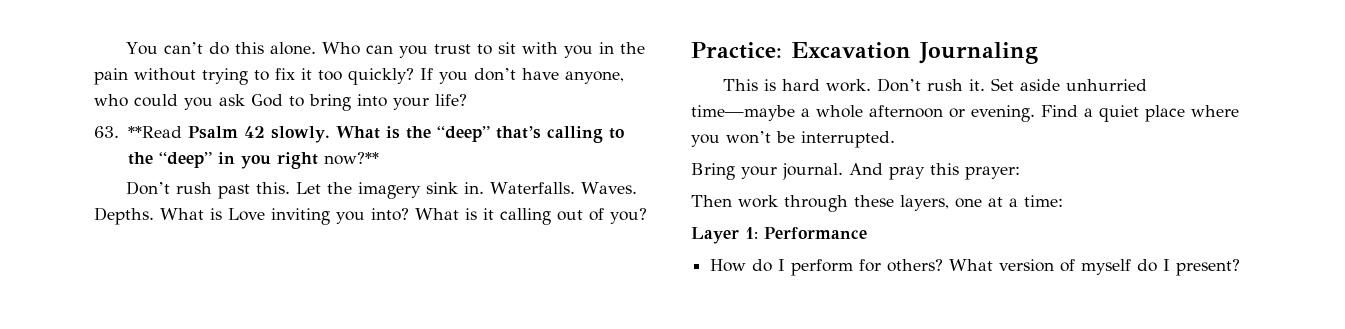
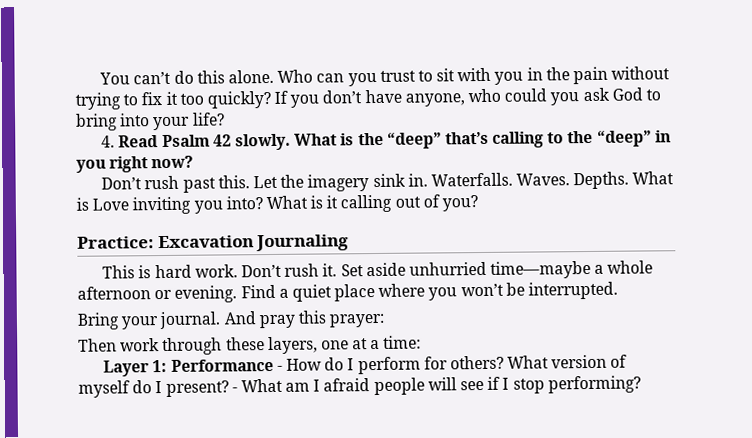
- 63. **Read Psalm 42 slowly.
+ 4. Read Psalm 42 slowly.
- What is the “deep” that’s calling to the “deep” in you right now?**
+ What is the “deep” that’s calling to the “deep” in you right now?
- Layer 1: Performance
- How do I perform for others?
+ Layer 1: Performance - How do I perform for others?
+ - What am I afraid people will see if I stop performing?

